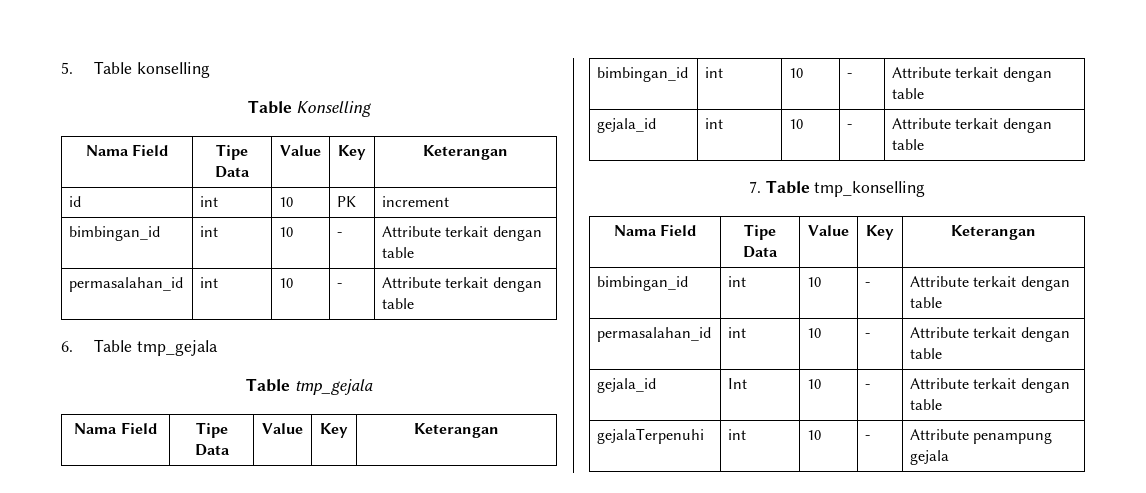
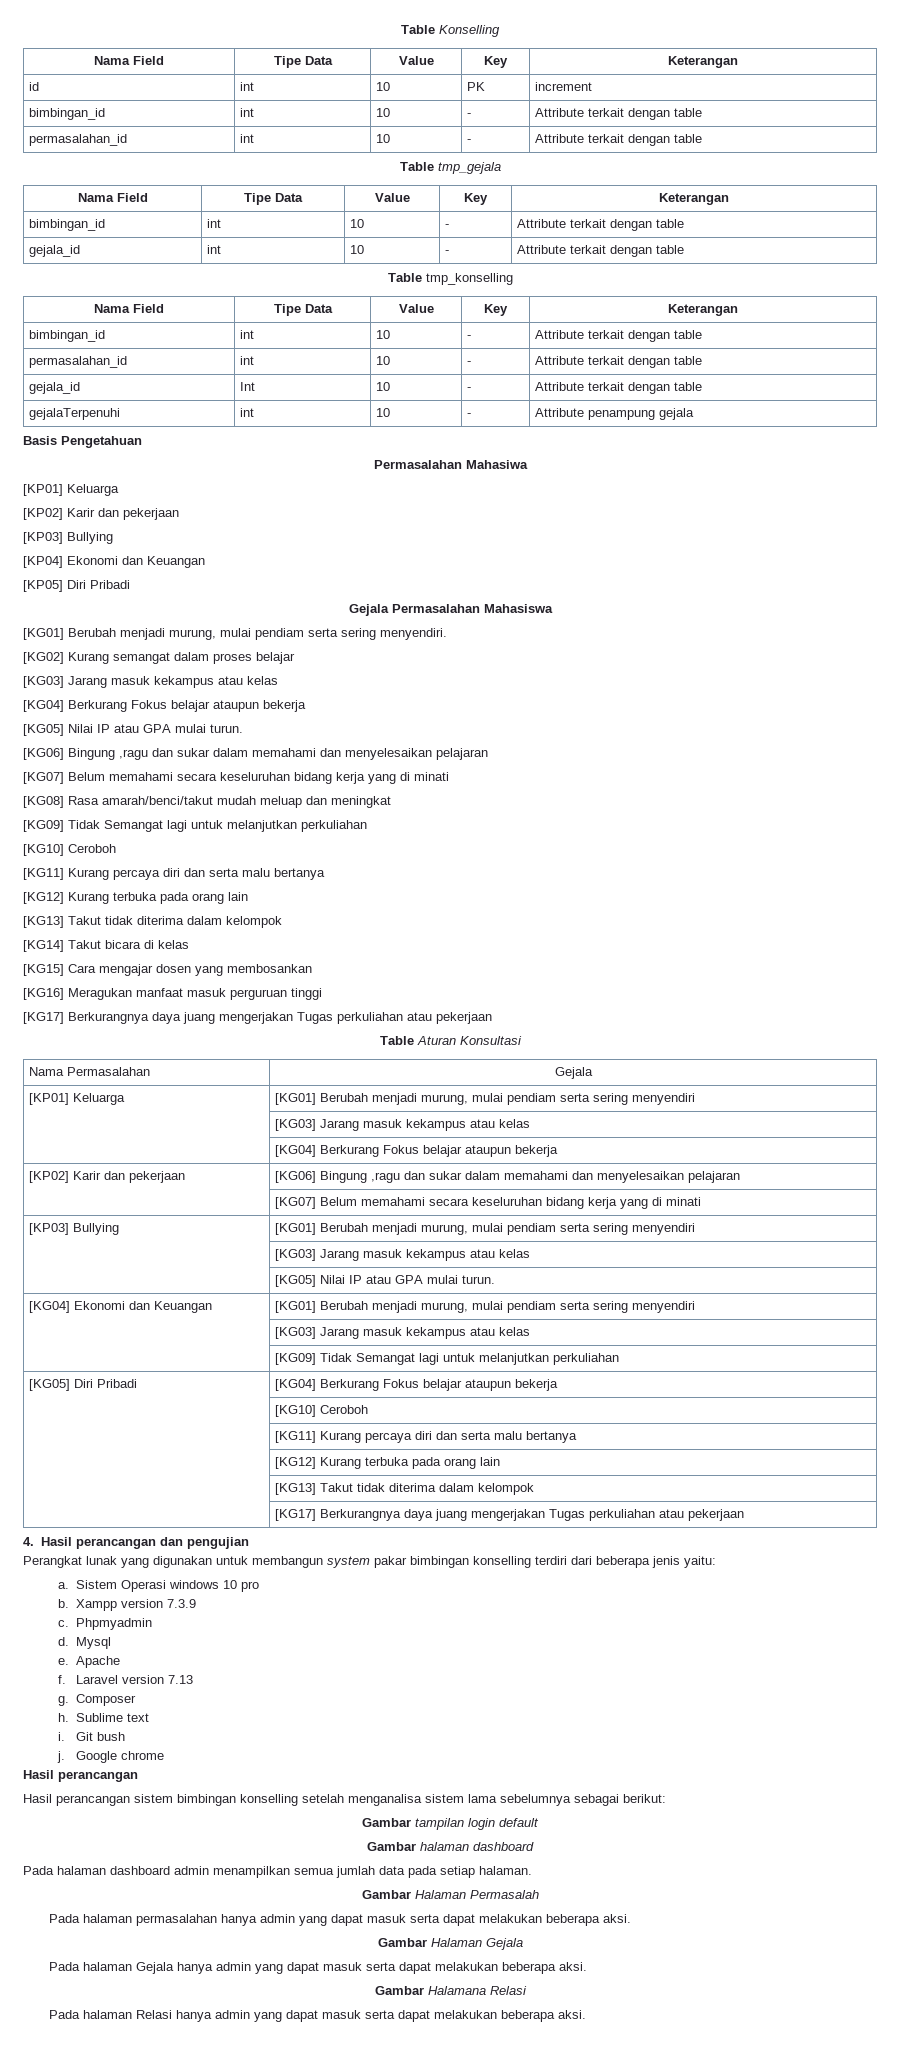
- 5. Table konselling
- 6. Table tmp_gejala
- 7. Table tmp_konselling
+ Table tmp_konselling
+ Basis Pengetahuan
+ Permasalahan Mahasiwa
+ [KP01] Keluarga
+ [KP02] Karir dan pekerjaan
+ [KP03] Bullying
+ [KP04] Ekonomi dan Keuangan
+ [KP05] Diri Pribadi
+ Gejala Permasalahan Mahasiswa
+ [KG01] Berubah menjadi murung, mulai pendiam serta sering menyendiri.
+ [KG02] Kurang semangat dalam proses belajar
+ [KG03] Jarang masuk kekampus atau kelas
+ [KG04] Berkurang Fokus belajar ataupun bekerja
+ [KG05] Nilai IP atau GPA mulai turun.
+ [KG06] Bingung ,ragu dan sukar dalam memahami dan menyelesaikan pelajaran
+ [KG07] Belum memahami secara keseluruhan bidang kerja yang di minati
+ [KG08] Rasa amarah/benci/takut mudah meluap dan meningkat
+ [KG09] Tidak Semangat lagi untuk melanjutkan perkuliahan
+ [KG10] Ceroboh
+ [KG11] Kurang percaya diri dan serta malu bertanya
+ [KG12] Kurang terbuka pada orang lain
+ [KG13] Takut tidak diterima dalam kelompok
+ [KG14] Takut bicara di kelas
+ [KG15] Cara mengajar dosen yang membosankan
+ [KG16] Meragukan manfaat masuk perguruan tinggi
+ [KG17] Berkurangnya daya juang mengerjakan Tugas perkuliahan atau pekerjaan
+ Table Aturan Konsultasi
+ Nama Permasalahan | Gejala
+ [KP01] Keluarga | [KG01] Berubah menjadi murung, mulai pendiam serta sering menyendiri
+ | [KG03] Jarang masuk kekampus atau kelas
+ | [KG04] Berkurang Fokus belajar ataupun bekerja
+ [KP02] Karir dan pekerjaan | [KG06] Bingung ,ragu dan sukar dalam memahami dan menyelesaikan pelajaran
+ | [KG07] Belum memahami secara keseluruhan bidang kerja yang di minati
+ [KP03] Bullying | [KG01] Berubah menjadi murung, mulai pendiam serta sering menyendiri
+ | [KG03] Jarang masuk kekampus atau kelas
+ | [KG05] Nilai IP atau GPA mulai turun.
+ [KG04] Ekonomi dan Keuangan | [KG01] Berubah menjadi murung, mulai pendiam serta sering menyendiri
+ | [KG03] Jarang masuk kekampus atau kelas
+ | [KG09] Tidak Semangat lagi untuk melanjutkan perkuliahan
+ [KG05] Diri Pribadi | [KG04] Berkurang Fokus belajar ataupun bekerja
+ | [KG10] Ceroboh
+ | [KG11] Kurang percaya diri dan serta malu bertanya
+ | [KG12] Kurang terbuka pada orang lain
+ | [KG13] Takut tidak diterima dalam kelompok
+ | [KG17] Berkurangnya daya juang mengerjakan Tugas perkuliahan atau pekerjaan
+ 4. Hasil perancangan dan pengujian
+ Perangkat lunak yang digunakan untuk membangun system pakar bimbingan konselling terdiri dari beberapa jenis yaitu:
+ a. Sistem Operasi windows 10 pro
+ b. Xampp version 7.3.9
+ c. Phpmyadmin
+ d. Mysql
+ e. Apache
+ f. Laravel version 7.13
+ g. Composer
+ h. Sublime text
+ i. Git bush
+ j. Google chrome
+ Hasil perancangan
+ Hasil perancangan sistem bimbingan konselling setelah menganalisa sistem lama sebelumnya sebagai berikut:
+ Gambar tampilan login default
+ Gambar halaman dashboard
+ Pada halaman dashboard admin menampilkan semua jumlah data pada setiap halaman.
+ Gambar Halaman Permasalah
+ Pada halaman permasalahan hanya admin yang dapat masuk serta dapat melakukan beberapa aksi.
+ Gambar Halaman Gejala
+ Pada halaman Gejala hanya admin yang dapat masuk serta dapat melakukan beberapa aksi.
+ Gambar Halamana Relasi
+ Pada halaman Relasi hanya admin yang dapat masuk serta dapat melakukan beberapa aksi.

